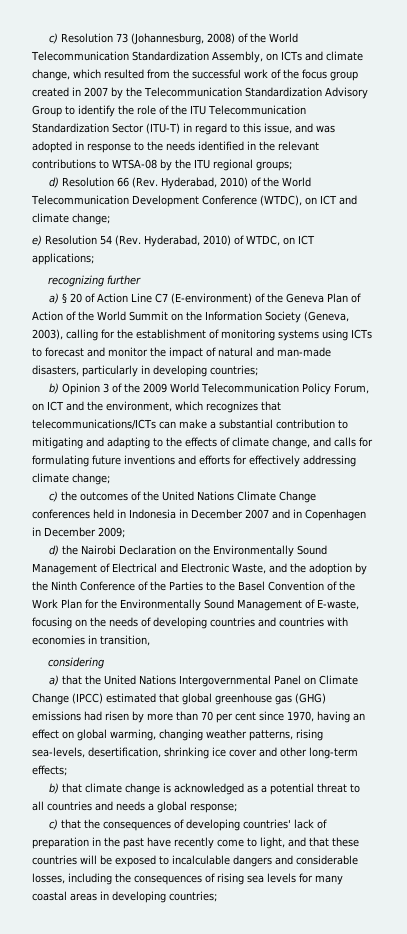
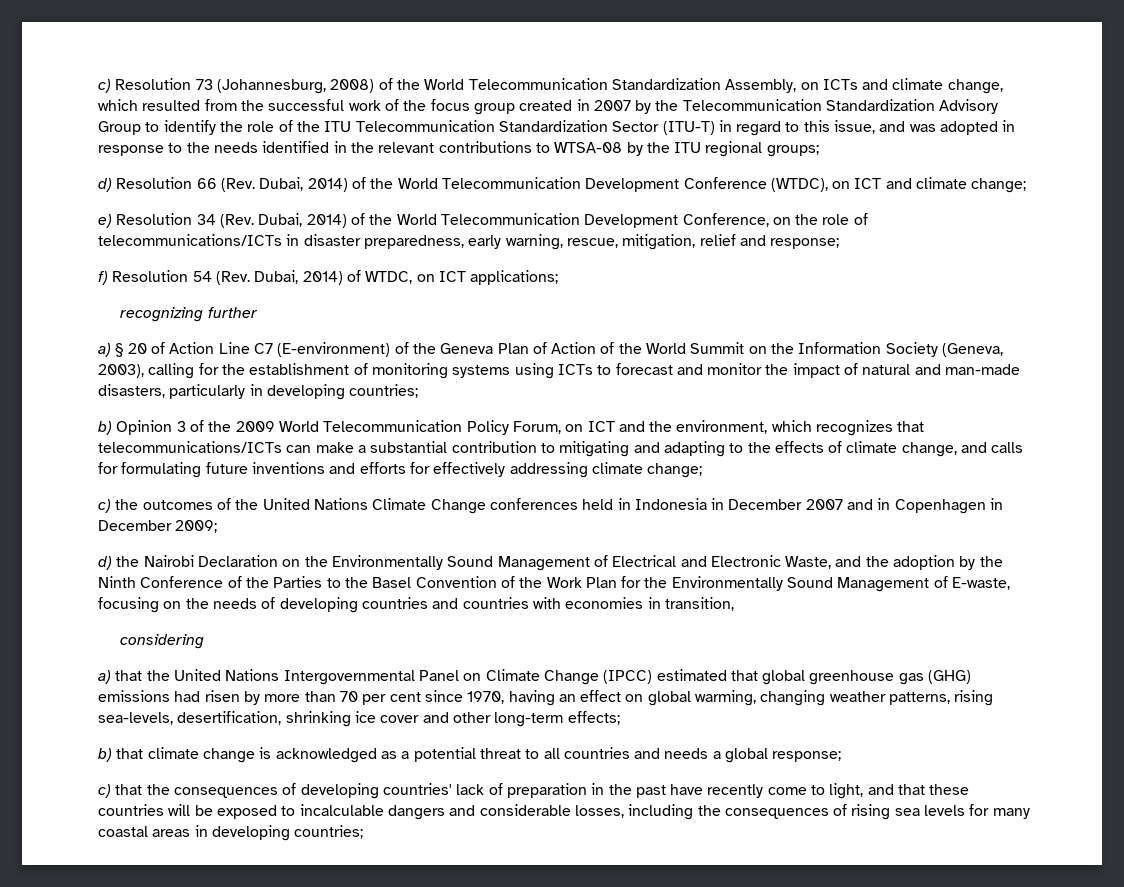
- d) Resolution 66 (Rev. Hyderabad, 2010) of the World Telecommunication Development Conference (WTDC), on ICT and climate change;
+ d) Resolution 66 (Rev. Dubai, 2014) of the World Telecommunication Development Conference (WTDC), on ICT and climate change;
- e) Resolution 54 (Rev. Hyderabad, 2010) of WTDC, on ICT applications;
+ e) Resolution 34 (Rev. Dubai, 2014) of the World Telecommunication Development Conference, on the role of telecommunications/ICTs in disaster preparedness, early warning, rescue, mitigation, relief and response;
+ f) Resolution 54 (Rev. Dubai, 2014) of WTDC, on ICT applications;

